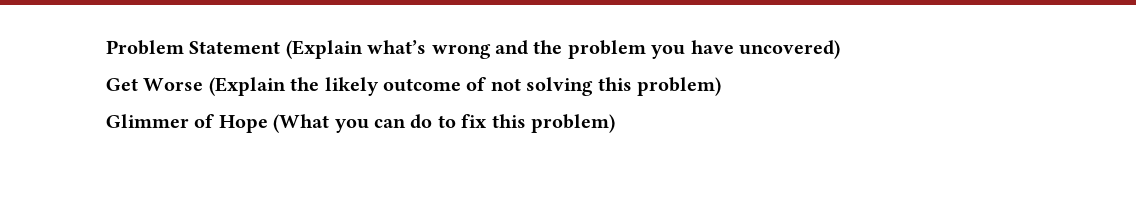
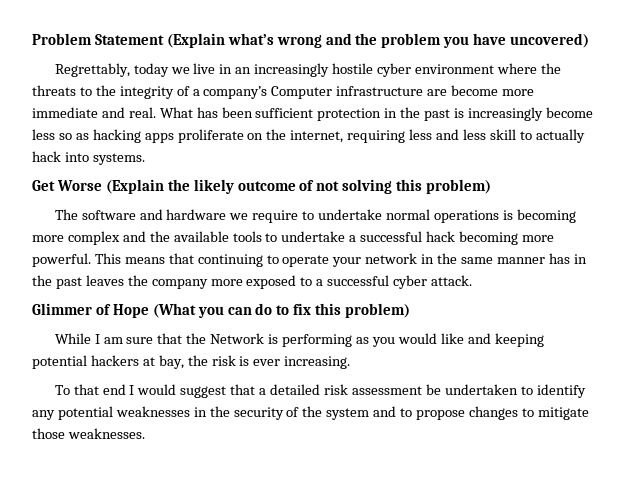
+ Regrettably, today we live in an increasingly hostile cyber environment where the threats to the integrity of a company’s Computer infrastructure are become more immediate and real. What has been sufficient protection in the past is increasingly become less so as hacking apps proliferate on the internet, requiring less and less skill to actually hack into systems.
+ The software and hardware we require to undertake normal operations is becoming more complex and the available tools to undertake a successful hack becoming more powerful. This means that continuing to operate your network in the same manner has in the past leaves the company more exposed to a successful cyber attack.
+ While I am sure that the Network is performing as you would like and keeping potential hackers at bay, the risk is ever increasing.
+ To that end I would suggest that a detailed risk assessment be undertaken to identify any potential weaknesses in the security of the system and to propose changes to mitigate those weaknesses.

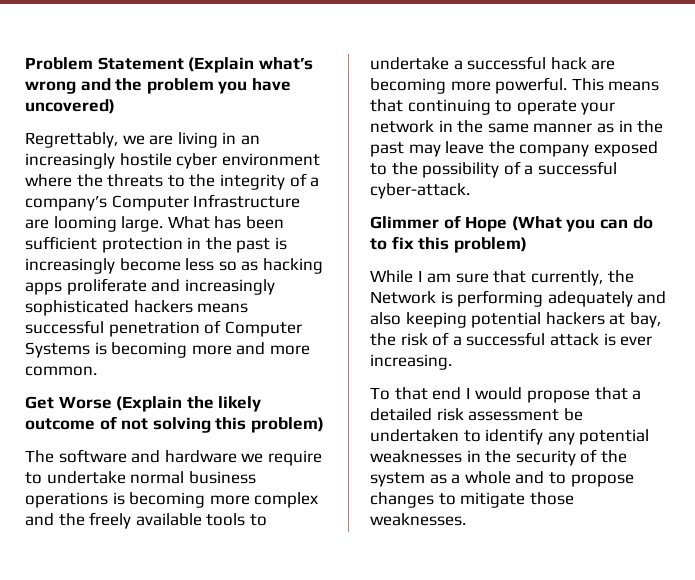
- Regrettably, today we live in an increasingly hostile cyber environment where the threats to the integrity of a company’s Computer infrastructure are become more immediate and real.
+ Regrettably, we are living in an increasingly hostile cyber environment where the threats to the integrity of a company’s Computer Infrastructure are looming large.
- What has been sufficient protection in the past is increasingly become less so as hacking apps proliferate on the internet, requiring less and less skill to actually hack into systems.
+ What has been sufficient protection in the past is increasingly become less so as hacking apps proliferate and increasingly sophisticated hackers means successful penetration of Computer Systems is becoming more and more common.
- The software and hardware we require to undertake normal operations is becoming more complex and the available tools to undertake a successful hack becoming more powerful.
+ The software and hardware we require to undertake normal business operations is becoming more complex and the freely available tools to undertake a successful hack are becoming more powerful.
- This means that continuing to operate your network in the same manner has in the past leaves the company more exposed to a successful cyber attack.
+ This means that continuing to operate your network in the same manner as in the past may leave the company exposed to the possibility of a successful cyber-attack.
- While I am sure that the Network is performing as you would like and keeping potential hackers at bay, the risk is ever increasing.
+ While I am sure that currently, the Network is performing adequately and also keeping potential hackers at bay, the risk of a successful attack is ever increasing.
- To that end I would suggest that a detailed risk assessment be undertaken to identify any potential weaknesses in the security of the system and to propose changes to mitigate those weaknesses.
+ To that end I would propose that a detailed risk assessment be undertaken to identify any potential weaknesses in the security of the system as a whole and to propose changes to mitigate those weaknesses.

